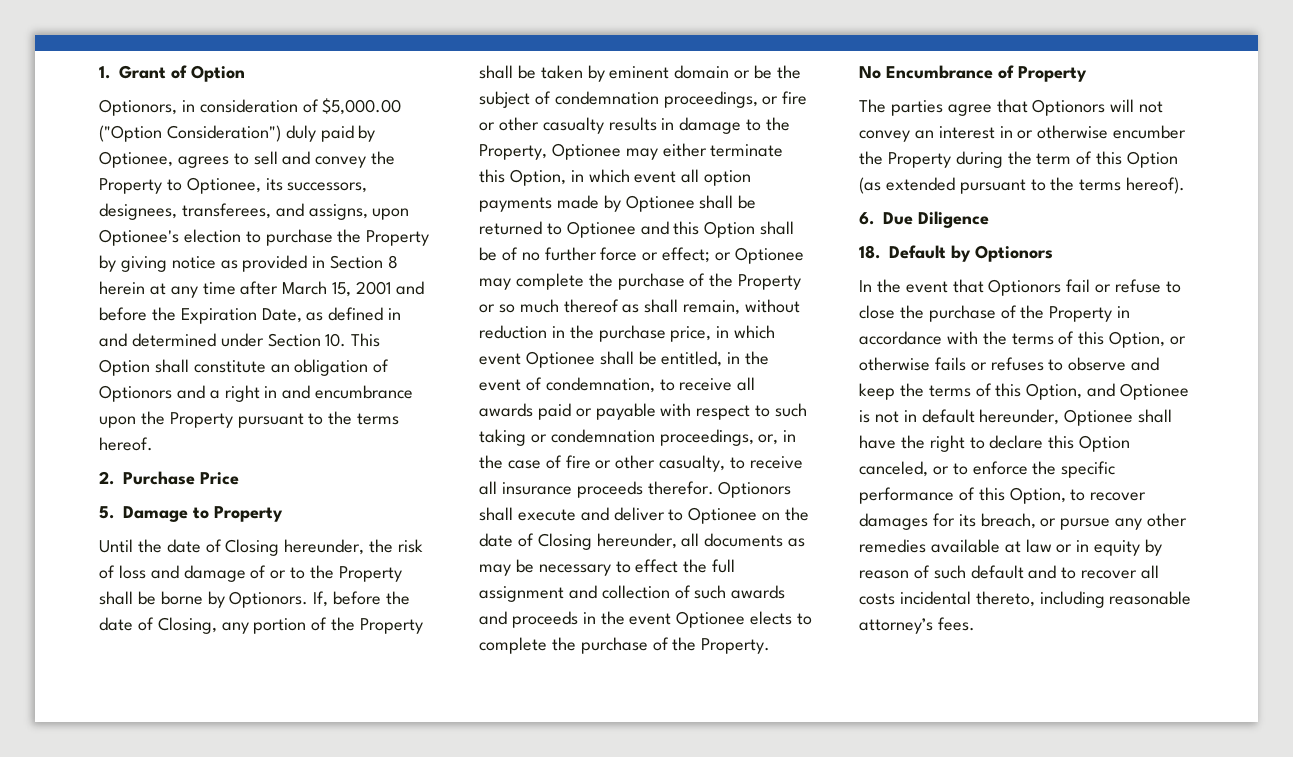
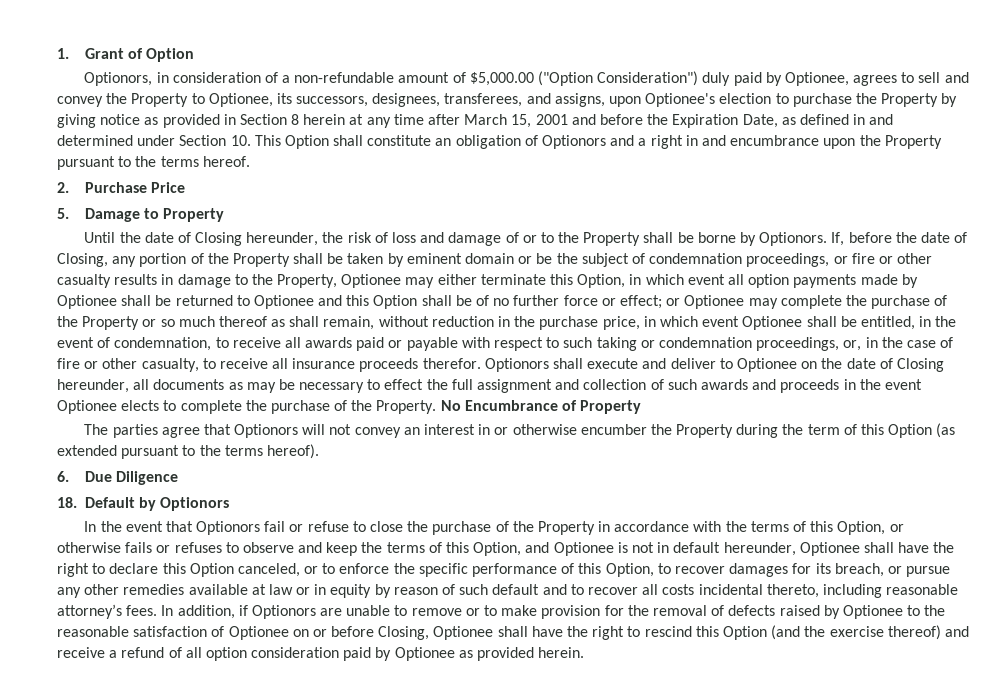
- Optionors, in consideration of $5,000.00 ("Option Consideration") duly paid by Optionee, agrees to sell and convey the Property to Optionee, its successors, designees, transferees, and assigns, upon Optionee's election to purchase the Property by giving notice as provided in Section 8 herein at any time after March 15, 2001 and before the Expiration Date, as defined in and determined under Section 10. This Option shall constitute an obligation of Optionors and a right in and encumbrance upon the Property pursuant to the terms hereof.
+ Optionors, in consideration of a non-refundable amount of $5,000.00 ("Option Consideration") duly paid by Optionee, agrees to sell and convey the Property to Optionee, its successors, designees, transferees, and assigns, upon Optionee's election to purchase the Property by giving notice as provided in Section 8 herein at any time after March 15, 2001 and before the Expiration Date, as defined in and determined under Section 10. This Option shall constitute an obligation of Optionors and a right in and encumbrance upon the Property pursuant to the terms hereof.
- Optionors shall execute and deliver to Optionee on the date of Closing hereunder, all documents as may be necessary to effect the full assignment and collection of such awards and proceeds in the event Optionee elects to complete the purchase of the Property.
- No Encumbrance of Property
+ Optionors shall execute and deliver to Optionee on the date of Closing hereunder, all documents as may be necessary to effect the full assignment and collection of such awards and proceeds in the event Optionee elects to complete the purchase of the Property. No Encumbrance of Property
+ In addition, if Optionors are unable to remove or to make provision for the removal of defects raised by Optionee to the reasonable satisfaction of Optionee on or before Closing, Optionee shall have the right to rescind this Option (and the exercise thereof) and receive a refund of all option consideration paid by Optionee as provided herein.

